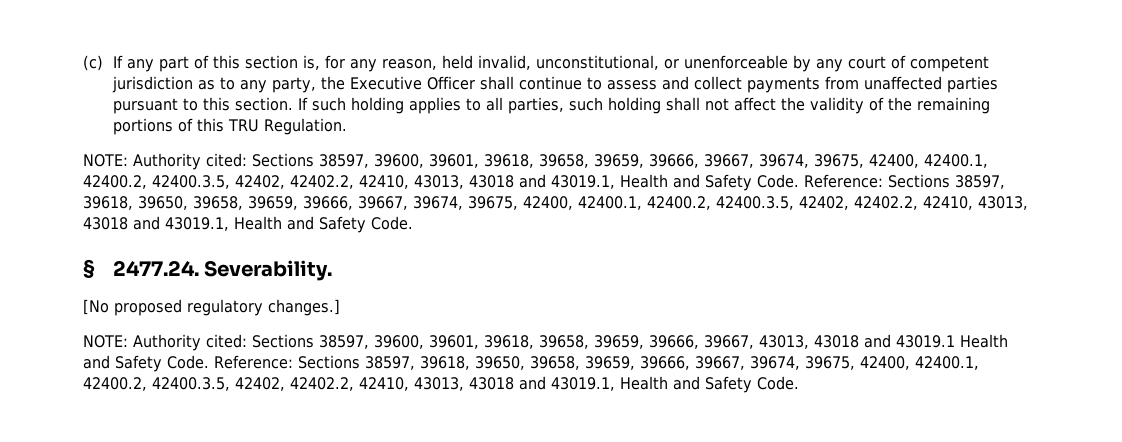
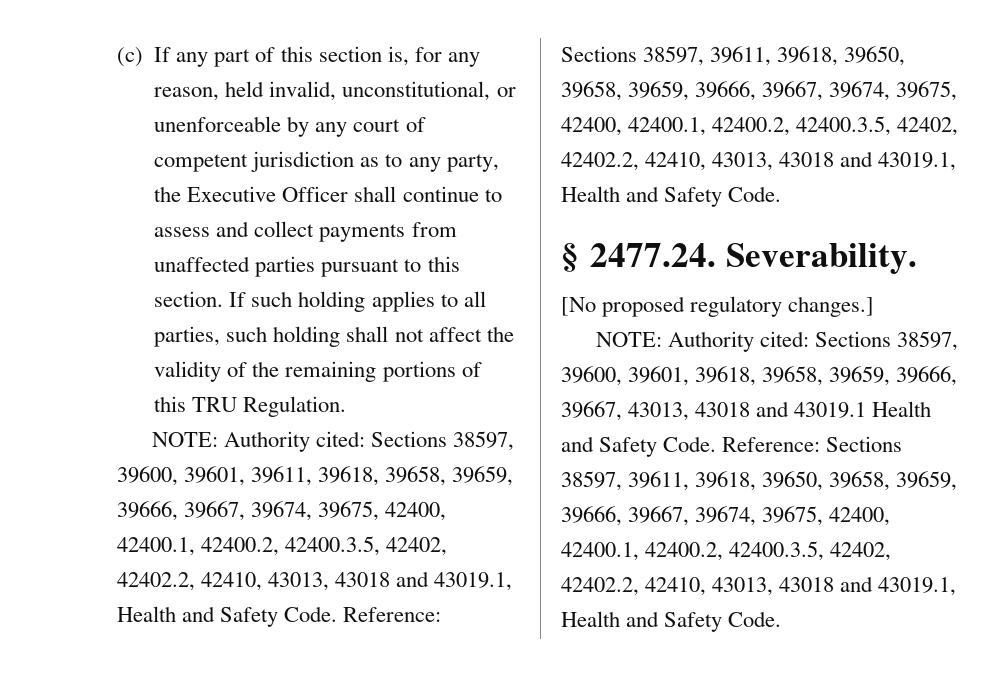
- NOTE: Authority cited: Sections 38597, 39600, 39601, 39618, 39658, 39659, 39666, 39667, 39674, 39675, 42400, 42400.1, 42400.2, 42400.3.5, 42402, 42402.2, 42410, 43013, 43018 and 43019.1, Health and Safety Code. Reference: Sections 38597, 39618, 39650, 39658, 39659, 39666, 39667, 39674, 39675, 42400, 42400.1, 42400.2, 42400.3.5, 42402, 42402.2, 42410, 43013, 43018 and 43019.1, Health and Safety Code.
+ NOTE: Authority cited: Sections 38597, 39600, 39601, 39611, 39618, 39658, 39659, 39666, 39667, 39674, 39675, 42400, 42400.1, 42400.2, 42400.3.5, 42402, 42402.2, 42410, 43013, 43018 and 43019.1, Health and Safety Code. Reference: Sections 38597, 39611, 39618, 39650, 39658, 39659, 39666, 39667, 39674, 39675, 42400, 42400.1, 42400.2, 42400.3.5, 42402, 42402.2, 42410, 43013, 43018 and 43019.1, Health and Safety Code.
- NOTE: Authority cited: Sections 38597, 39600, 39601, 39618, 39658, 39659, 39666, 39667, 43013, 43018 and 43019.1 Health and Safety Code. Reference: Sections 38597, 39618, 39650, 39658, 39659, 39666, 39667, 39674, 39675, 42400, 42400.1, 42400.2, 42400.3.5, 42402, 42402.2, 42410, 43013, 43018 and 43019.1, Health and Safety Code.
+ NOTE: Authority cited: Sections 38597, 39600, 39601, 39618, 39658, 39659, 39666, 39667, 43013, 43018 and 43019.1 Health and Safety Code. Reference: Sections 38597, 39611, 39618, 39650, 39658, 39659, 39666, 39667, 39674, 39675, 42400, 42400.1, 42400.2, 42400.3.5, 42402, 42402.2, 42410, 43013, 43018 and 43019.1, Health and Safety Code.

